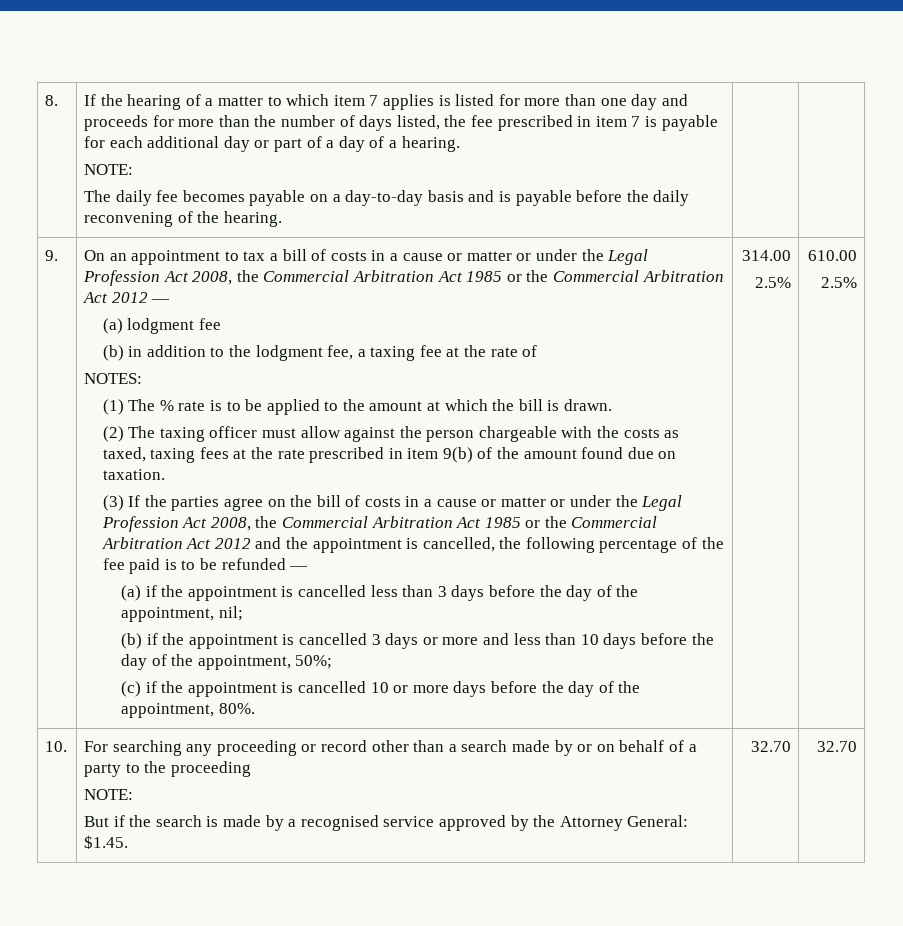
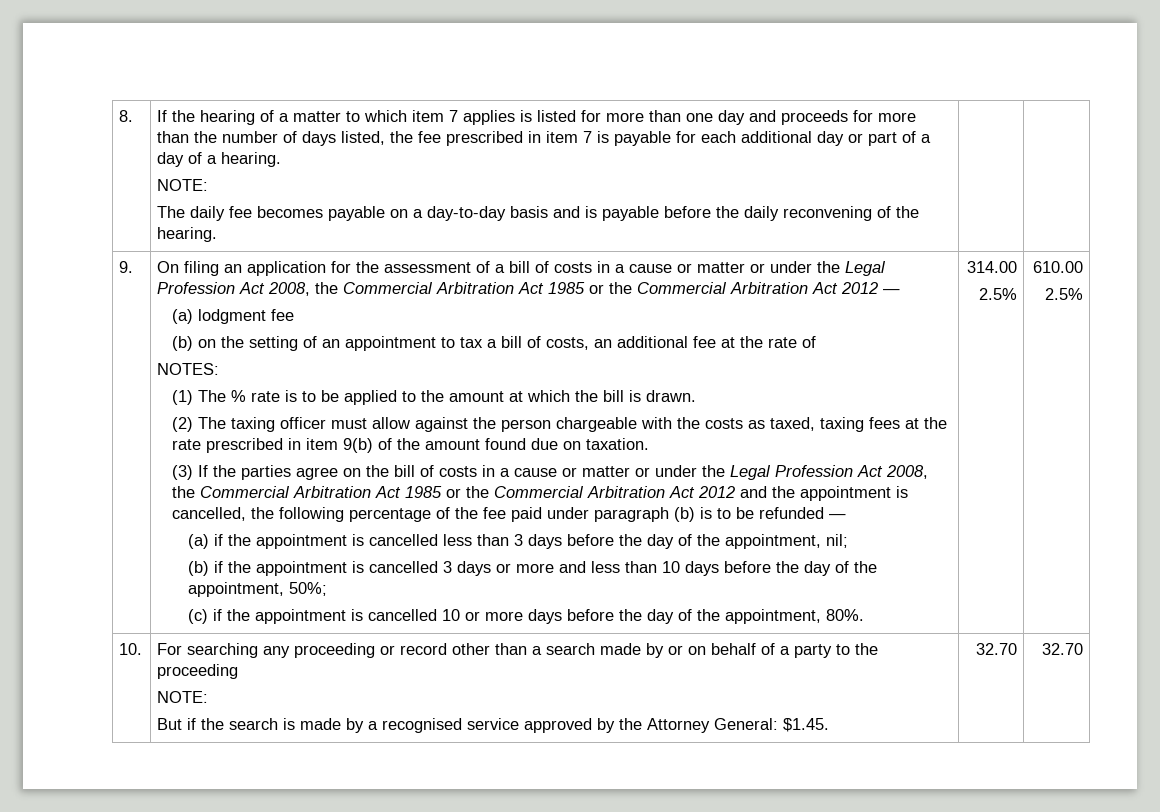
- On an appointment to tax a bill of costs in a cause or matter or under the Legal Profession Act 2008, the Commercial Arbitration Act 1985 or the Commercial Arbitration Act 2012 —
+ On filing an application for the assessment of a bill of costs in a cause or matter or under the Legal Profession Act 2008, the Commercial Arbitration Act 1985 or the Commercial Arbitration Act 2012 —
- (b) in addition to the lodgment fee, a taxing fee at the rate of
+ (b) on the setting of an appointment to tax a bill of costs, an additional fee at the rate of
- (3) If the parties agree on the bill of costs in a cause or matter or under the Legal Profession Act 2008, the Commercial Arbitration Act 1985 or the Commercial Arbitration Act 2012 and the appointment is cancelled, the following percentage of the fee paid is to be refunded —
+ (3) If the parties agree on the bill of costs in a cause or matter or under the Legal Profession Act 2008, the Commercial Arbitration Act 1985 or the Commercial Arbitration Act 2012 and the appointment is cancelled, the following percentage of the fee paid under paragraph (b) is to be refunded —

